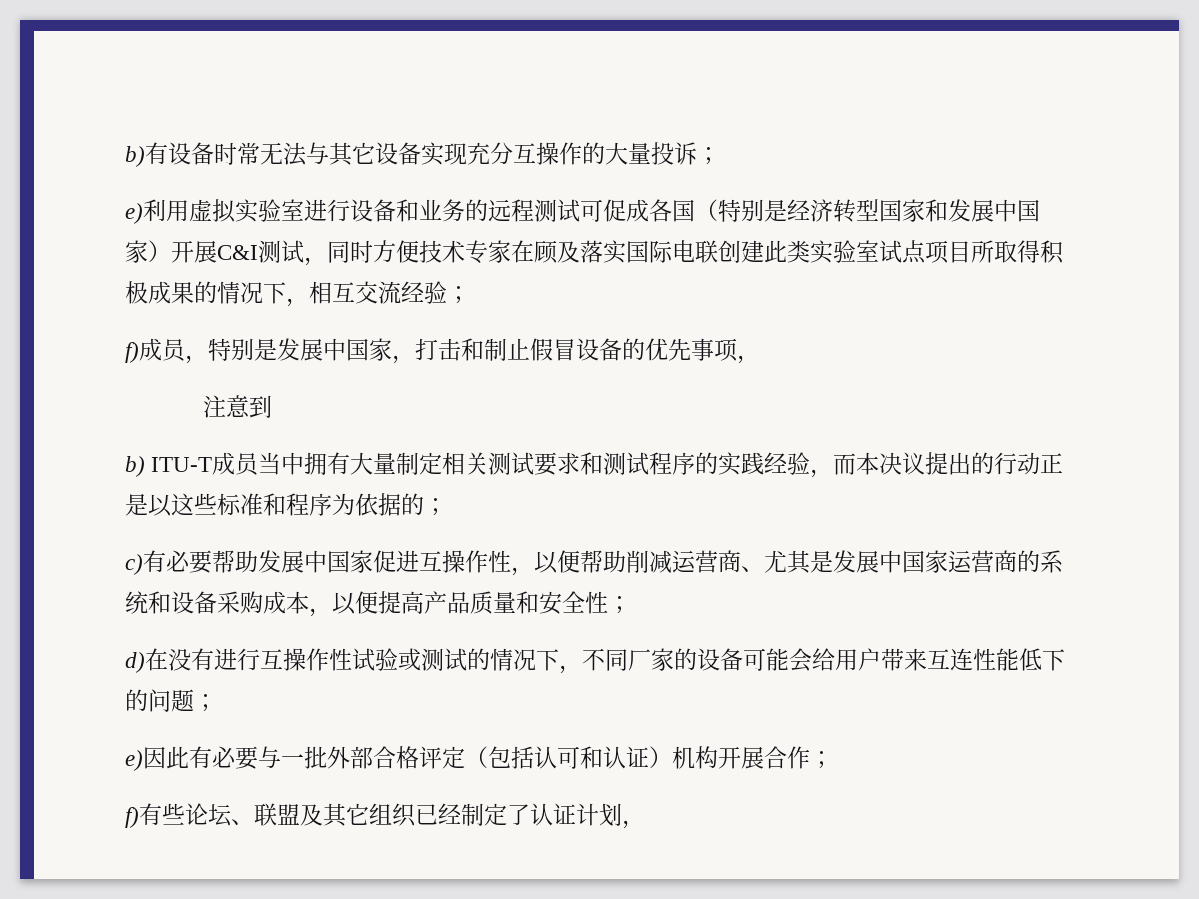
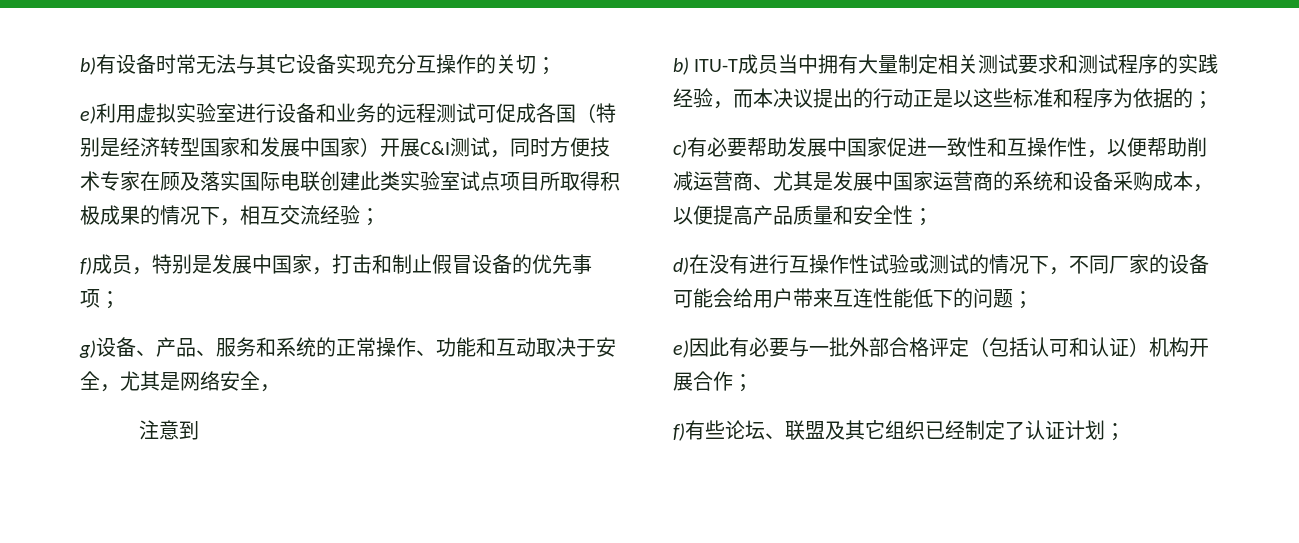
- b)有设备时常无法与其它设备实现充分互操作的大量投诉；
+ b)有设备时常无法与其它设备实现充分互操作的关切；
- f)成员，特别是发展中国家，打击和制止假冒设备的优先事项，
+ f)成员，特别是发展中国家，打击和制止假冒设备的优先事项；
+ g)设备、产品、服务和系统的正常操作、功能和互动取决于安全，尤其是网络安全，
- c)有必要帮助发展中国家促进互操作性，以便帮助削减运营商、尤其是发展中国家运营商的系统和设备采购成本，以便提高产品质量和安全性；
+ c)有必要帮助发展中国家促进一致性和互操作性，以便帮助削减运营商、尤其是发展中国家运营商的系统和设备采购成本，以便提高产品质量和安全性；
- f)有些论坛、联盟及其它组织已经制定了认证计划，
+ f)有些论坛、联盟及其它组织已经制定了认证计划；

